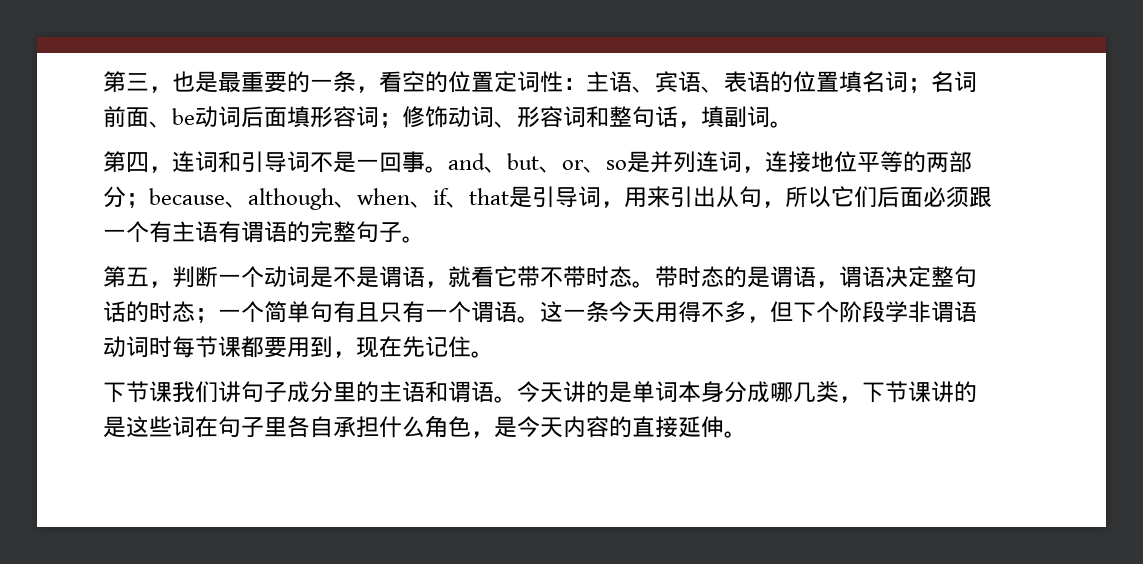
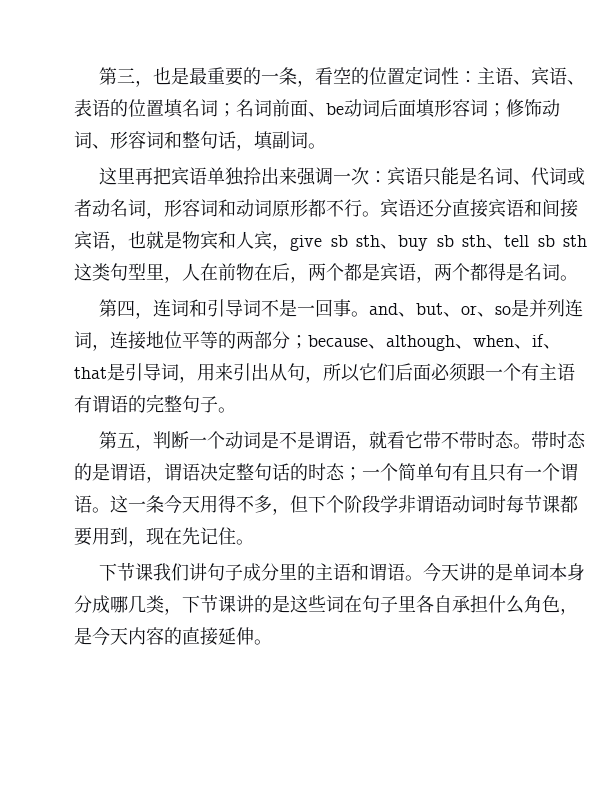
+ 这里再把宾语单独拎出来强调一次：宾语只能是名词、代词或者动名词，形容词和动词原形都不行。宾语还分直接宾语和间接宾语，也就是物宾和人宾，give sb sth、buy sb sth、tell sb sth这类句型里，人在前物在后，两个都是宾语，两个都得是名词。

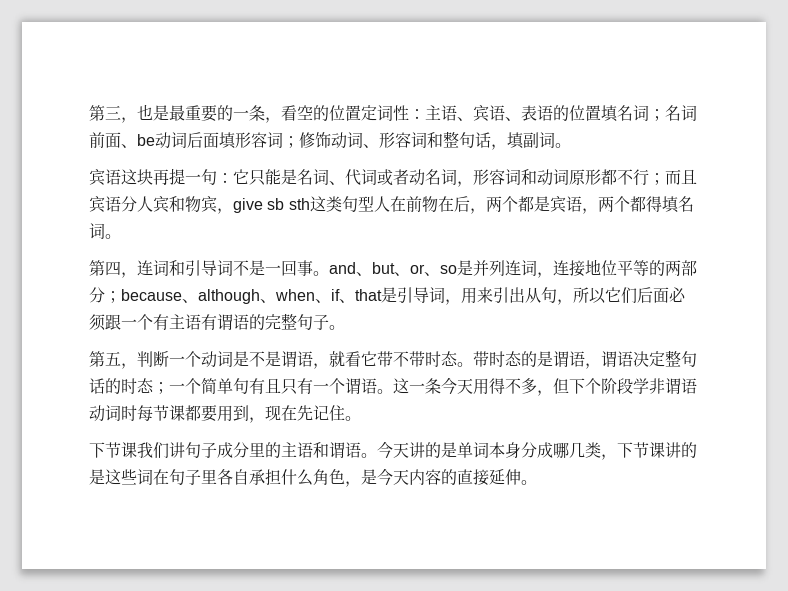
- 这里再把宾语单独拎出来强调一次：宾语只能是名词、代词或者动名词，形容词和动词原形都不行。宾语还分直接宾语和间接宾语，也就是物宾和人宾，give sb sth、buy sb sth、tell sb sth这类句型里，人在前物在后，两个都是宾语，两个都得是名词。
+ 宾语这块再提一句：它只能是名词、代词或者动名词，形容词和动词原形都不行；而且宾语分人宾和物宾，give sb sth这类句型人在前物在后，两个都是宾语，两个都得填名词。

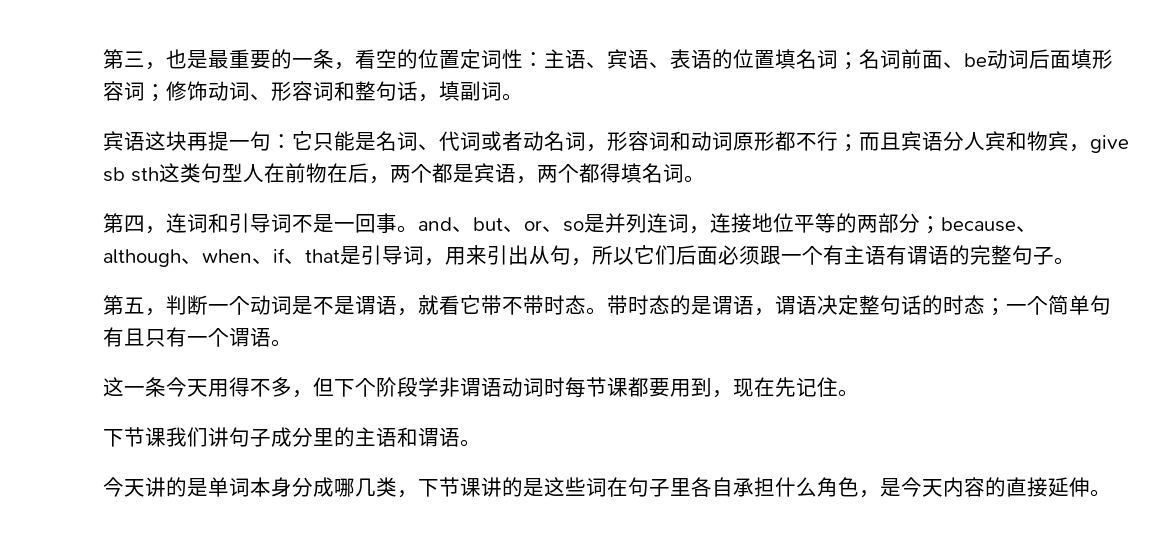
- 带时态的是谓语，谓语决定整句话的时态；一个简单句有且只有一个谓语。这一条今天用得不多，但下个阶段学非谓语动词时每节课都要用到，现在先记住。
+ 带时态的是谓语，谓语决定整句话的时态；一个简单句有且只有一个谓语。
+ 这一条今天用得不多，但下个阶段学非谓语动词时每节课都要用到，现在先记住。
- 下节课我们讲句子成分里的主语和谓语。今天讲的是单词本身分成哪几类，下节课讲的是这些词在句子里各自承担什么角色，是今天内容的直接延伸。
+ 下节课我们讲句子成分里的主语和谓语。
+ 今天讲的是单词本身分成哪几类，下节课讲的是这些词在句子里各自承担什么角色，是今天内容的直接延伸。

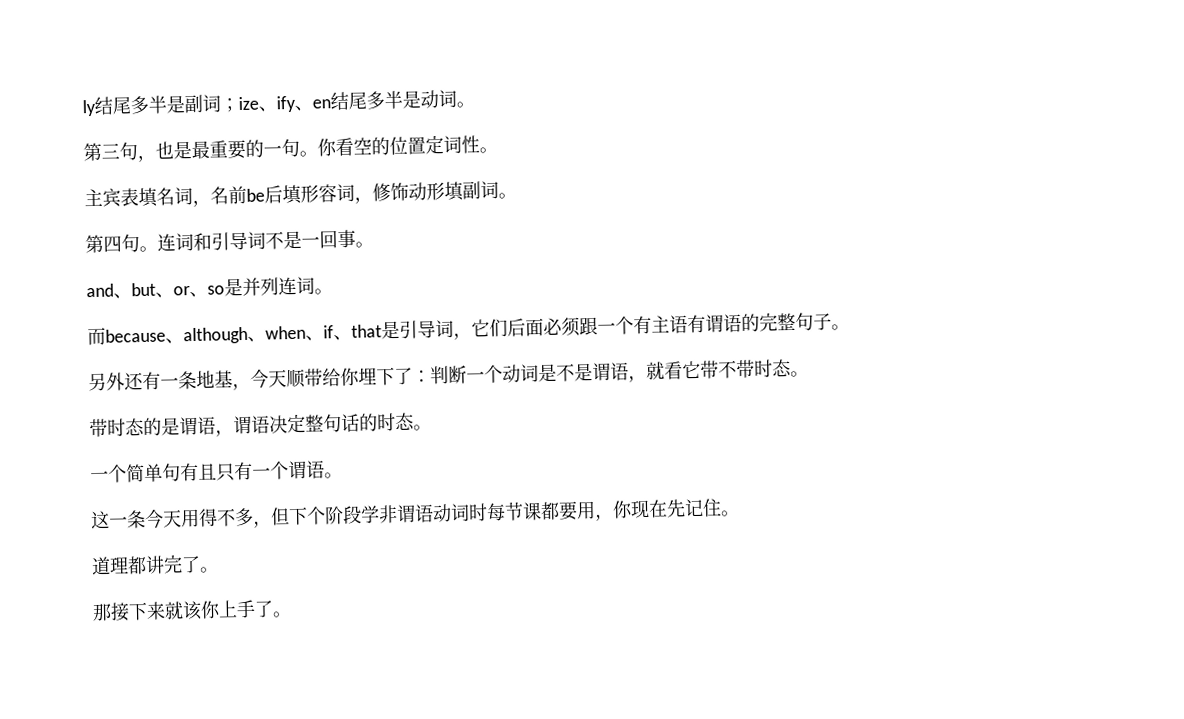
- 第三，也是最重要的一条，看空的位置定词性：主语、宾语、表语的位置填名词；名词前面、be动词后面填形容词；修饰动词、形容词和整句话，填副词。
- 宾语这块再提一句：它只能是名词、代词或者动名词，形容词和动词原形都不行；而且宾语分人宾和物宾，give sb sth这类句型人在前物在后，两个都是宾语，两个都得填名词。
+ ly结尾多半是副词；ize、ify、en结尾多半是动词。
+ 第三句，也是最重要的一句。你看空的位置定词性。
+ 主宾表填名词，名前be后填形容词，修饰动形填副词。
- 第四，连词和引导词不是一回事。and、but、or、so是并列连词，连接地位平等的两部分；because、although、when、if、that是引导词，用来引出从句，所以它们后面必须跟一个有主语有谓语的完整句子。
+ 第四句。连词和引导词不是一回事。
+ and、but、or、so是并列连词。
+ 而because、although、when、if、that是引导词，它们后面必须跟一个有主语有谓语的完整句子。
- 第五，判断一个动词是不是谓语，就看它带不带时态。带时态的是谓语，谓语决定整句话的时态；一个简单句有且只有一个谓语。
+ 另外还有一条地基，今天顺带给你埋下了：判断一个动词是不是谓语，就看它带不带时态。
+ 带时态的是谓语，谓语决定整句话的时态。
+ 一个简单句有且只有一个谓语。
- 这一条今天用得不多，但下个阶段学非谓语动词时每节课都要用到，现在先记住。
+ 这一条今天用得不多，但下个阶段学非谓语动词时每节课都要用，你现在先记住。
- 下节课我们讲句子成分里的主语和谓语。
- 今天讲的是单词本身分成哪几类，下节课讲的是这些词在句子里各自承担什么角色，是今天内容的直接延伸。
+ 道理都讲完了。
+ 那接下来就该你上手了。

